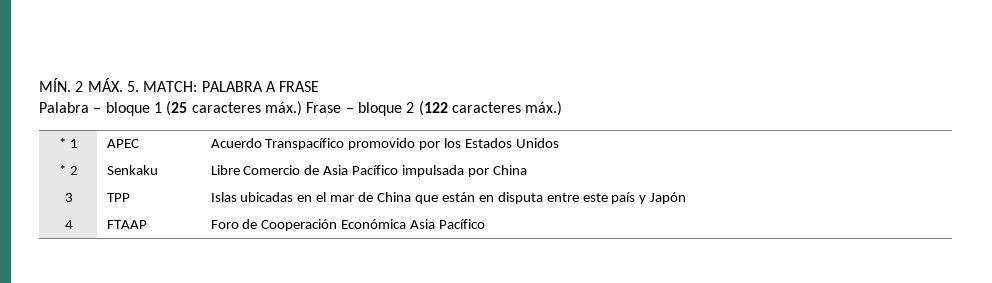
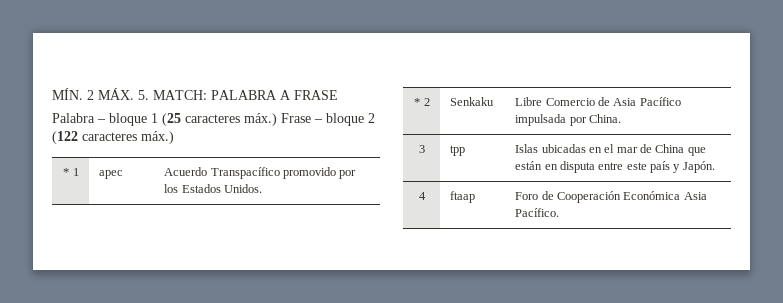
- * 1 | APEC | Acuerdo Transpacífico promovido por los Estados Unidos
+ * 1 | apec | Acuerdo Transpacífico promovido por los Estados Unidos.
- * 2 | Senkaku | Libre Comercio de Asia Pacífico impulsada por China
+ * 2 | Senkaku | Libre Comercio de Asia Pacífico impulsada por China.
- 3 | TPP | Islas ubicadas en el mar de China que están en disputa entre este país y Japón
+ 3 | tpp | Islas ubicadas en el mar de China que están en disputa entre este país y Japón.
- 4 | FTAAP | Foro de Cooperación Económica Asia Pacífico
+ 4 | ftaap | Foro de Cooperación Económica Asia Pacífico.

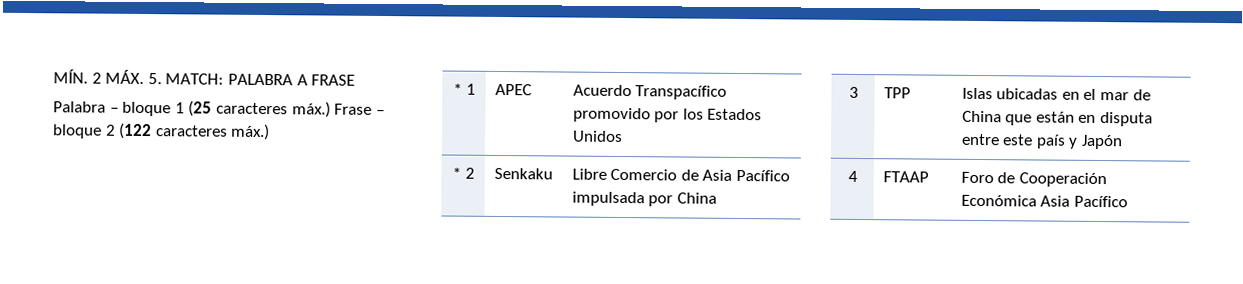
- * 1 | apec | Acuerdo Transpacífico promovido por los Estados Unidos.
+ * 1 | APEC | Acuerdo Transpacífico promovido por los Estados Unidos
- * 2 | Senkaku | Libre Comercio de Asia Pacífico impulsada por China.
+ * 2 | Senkaku | Libre Comercio de Asia Pacífico impulsada por China
- 3 | tpp | Islas ubicadas en el mar de China que están en disputa entre este país y Japón.
+ 3 | TPP | Islas ubicadas en el mar de China que están en disputa entre este país y Japón
- 4 | ftaap | Foro de Cooperación Económica Asia Pacífico.
+ 4 | FTAAP | Foro de Cooperación Económica Asia Pacífico

